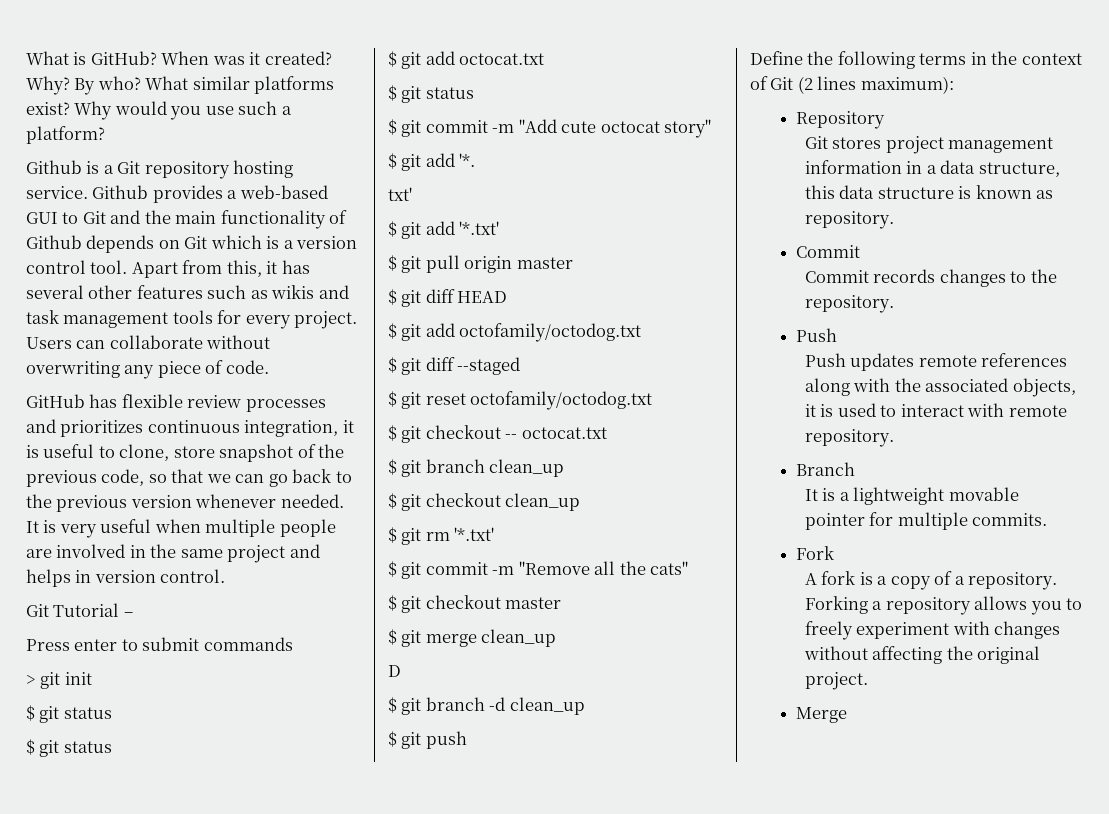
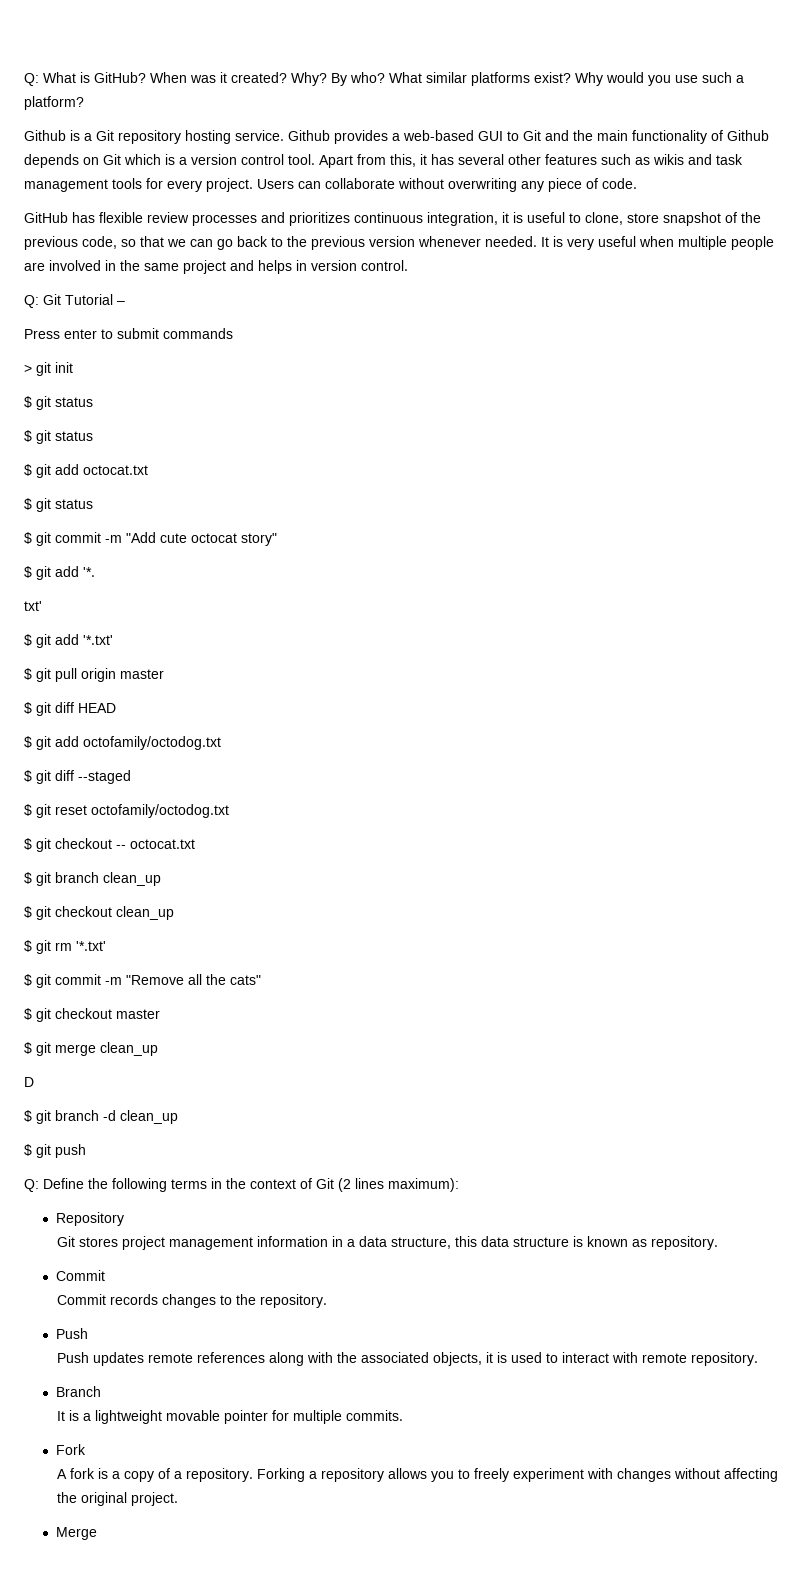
- What is GitHub?
+ Q: What is GitHub?
- Git Tutorial –
+ Q: Git Tutorial –
- Define the following terms in the context of Git (2 lines maximum):
+ Q: Define the following terms in the context of Git (2 lines maximum):

